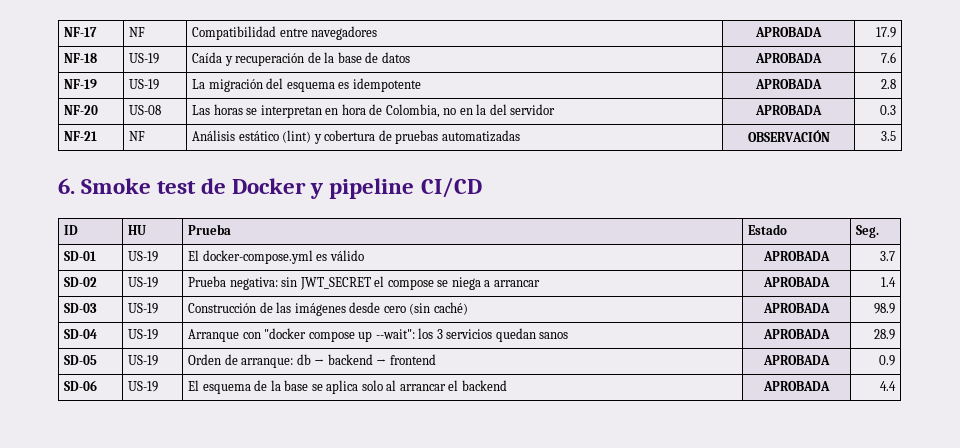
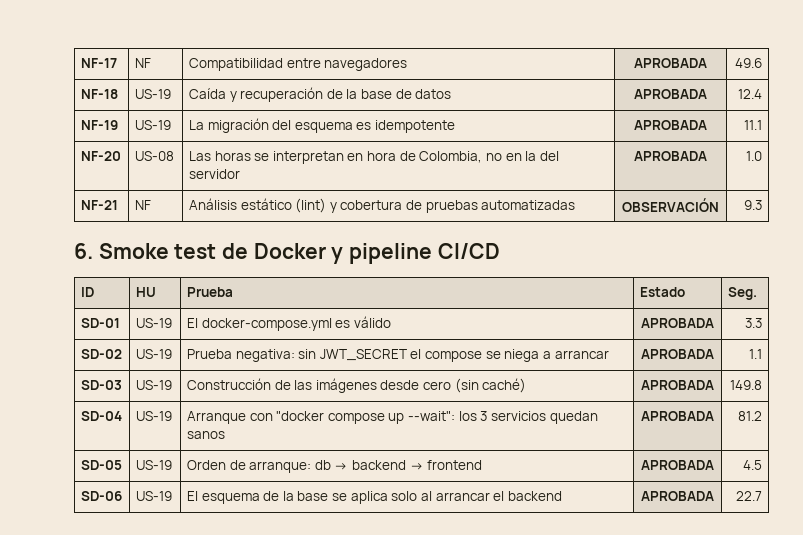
- NF-17 | NF | Compatibilidad entre navegadores | APROBADA | 17.9
+ NF-17 | NF | Compatibilidad entre navegadores | APROBADA | 49.6
- NF-18 | US-19 | Caída y recuperación de la base de datos | APROBADA | 7.6
+ NF-18 | US-19 | Caída y recuperación de la base de datos | APROBADA | 12.4
- NF-19 | US-19 | La migración del esquema es idempotente | APROBADA | 2.8
+ NF-19 | US-19 | La migración del esquema es idempotente | APROBADA | 11.1
- NF-20 | US-08 | Las horas se interpretan en hora de Colombia, no en la del servidor | APROBADA | 0.3
+ NF-20 | US-08 | Las horas se interpretan en hora de Colombia, no en la del servidor | APROBADA | 1.0
- NF-21 | NF | Análisis estático (lint) y cobertura de pruebas automatizadas | OBSERVACIÓN | 3.5
+ NF-21 | NF | Análisis estático (lint) y cobertura de pruebas automatizadas | OBSERVACIÓN | 9.3
- SD-01 | US-19 | El docker-compose.yml es válido | APROBADA | 3.7
+ SD-01 | US-19 | El docker-compose.yml es válido | APROBADA | 3.3
- SD-02 | US-19 | Prueba negativa: sin JWT_SECRET el compose se niega a arrancar | APROBADA | 1.4
+ SD-02 | US-19 | Prueba negativa: sin JWT_SECRET el compose se niega a arrancar | APROBADA | 1.1
- SD-03 | US-19 | Construcción de las imágenes desde cero (sin caché) | APROBADA | 98.9
+ SD-03 | US-19 | Construcción de las imágenes desde cero (sin caché) | APROBADA | 149.8
- SD-04 | US-19 | Arranque con "docker compose up --wait": los 3 servicios quedan sanos | APROBADA | 28.9
+ SD-04 | US-19 | Arranque con "docker compose up --wait": los 3 servicios quedan sanos | APROBADA | 81.2
- SD-05 | US-19 | Orden de arranque: db → backend → frontend | APROBADA | 0.9
+ SD-05 | US-19 | Orden de arranque: db → backend → frontend | APROBADA | 4.5
- SD-06 | US-19 | El esquema de la base se aplica solo al arrancar el backend | APROBADA | 4.4
+ SD-06 | US-19 | El esquema de la base se aplica solo al arrancar el backend | APROBADA | 22.7

